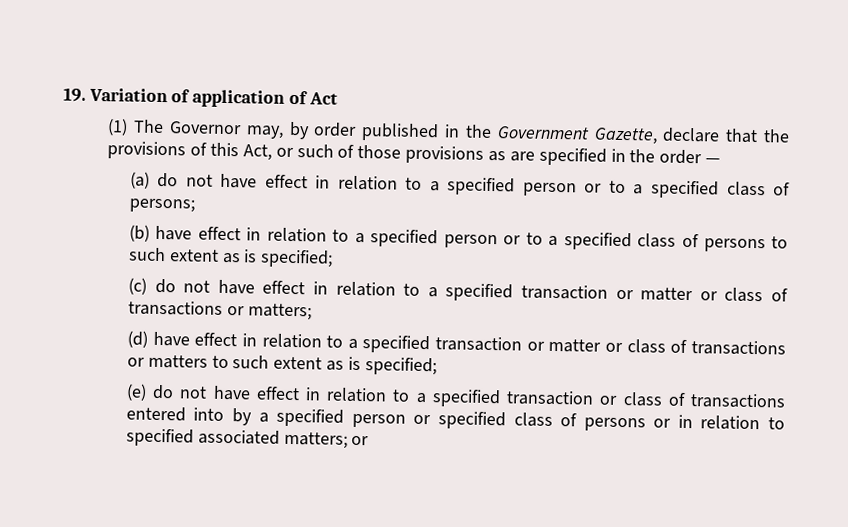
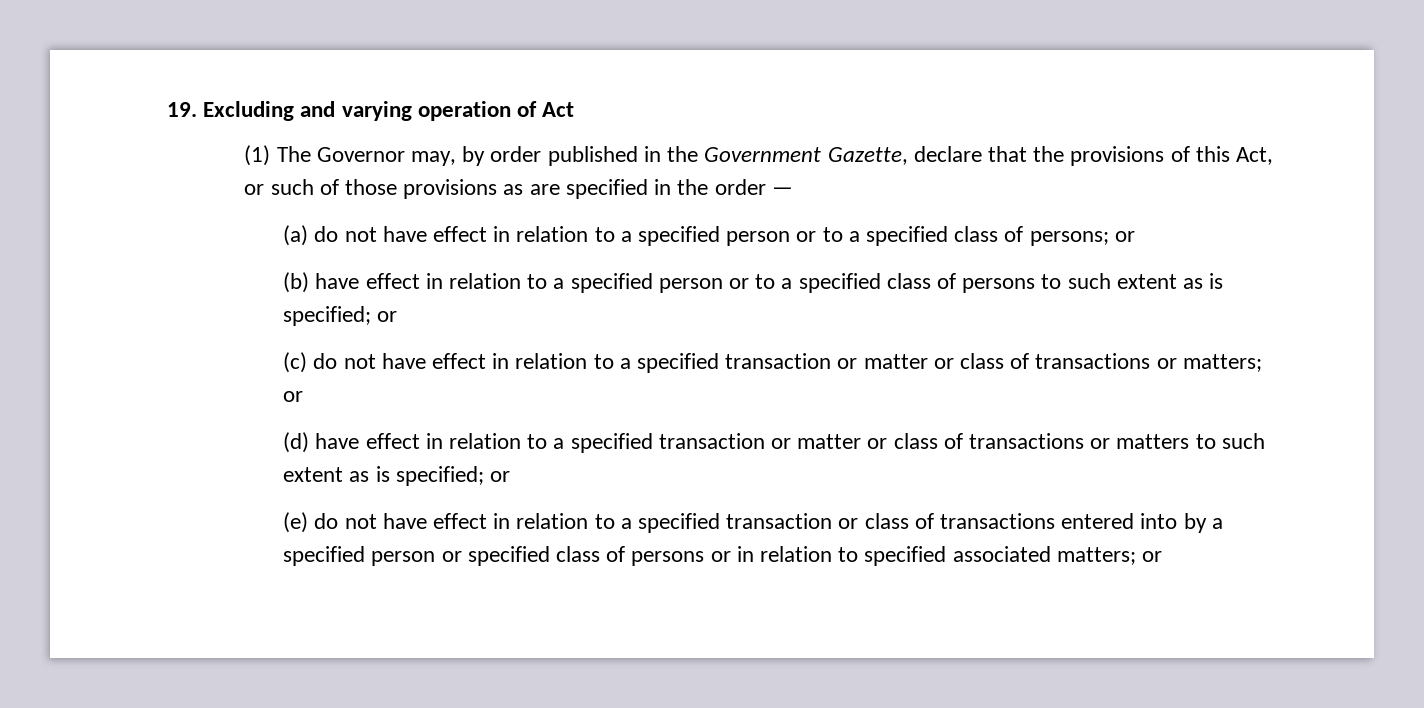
- 19. Variation of application of Act
+ 19. Excluding and varying operation of Act
- (a) do not have effect in relation to a specified person or to a specified class of persons;
+ (a) do not have effect in relation to a specified person or to a specified class of persons; or
- (b) have effect in relation to a specified person or to a specified class of persons to such extent as is specified;
+ (b) have effect in relation to a specified person or to a specified class of persons to such extent as is specified; or
- (c) do not have effect in relation to a specified transaction or matter or class of transactions or matters;
+ (c) do not have effect in relation to a specified transaction or matter or class of transactions or matters; or
- (d) have effect in relation to a specified transaction or matter or class of transactions or matters to such extent as is specified;
+ (d) have effect in relation to a specified transaction or matter or class of transactions or matters to such extent as is specified; or

